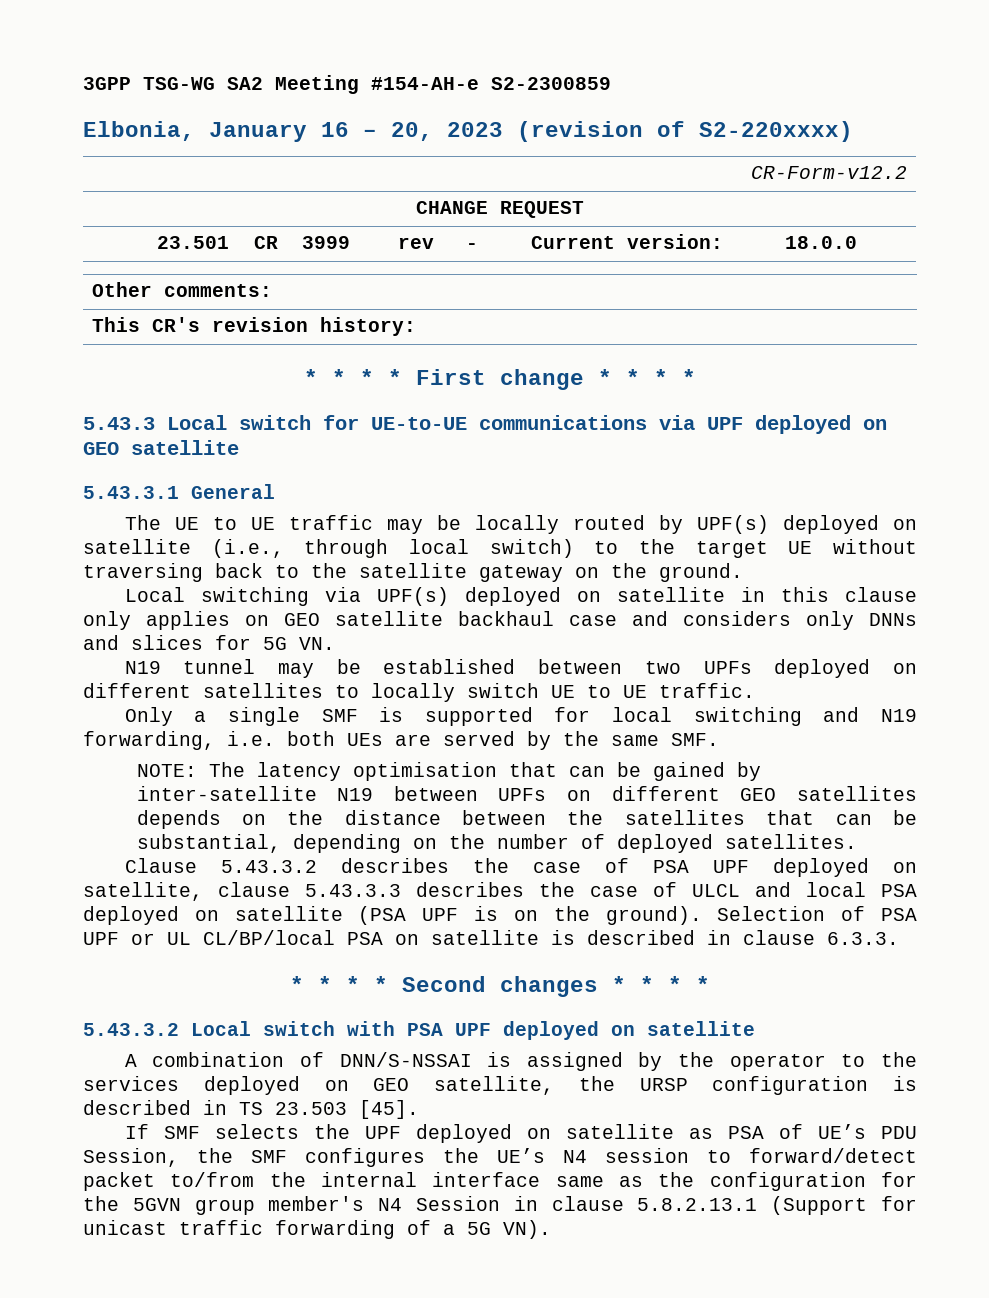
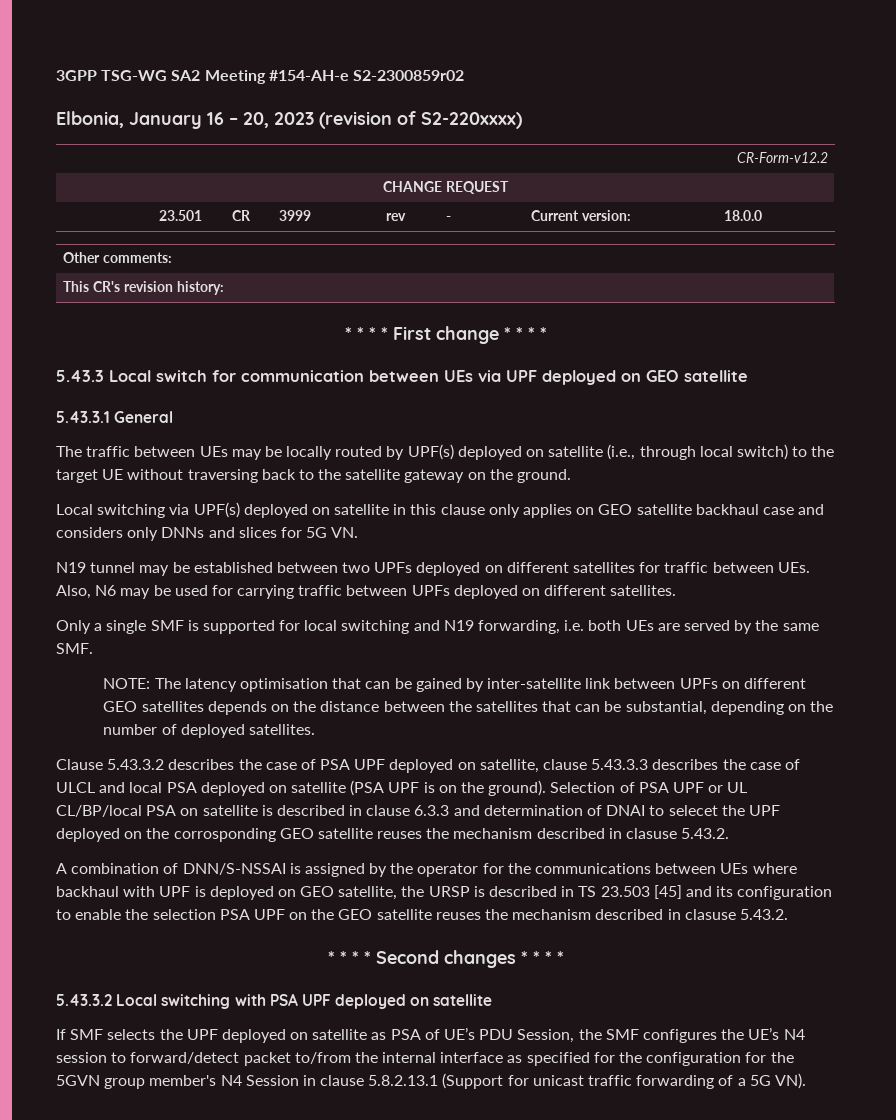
- 3GPP TSG-WG SA2 Meeting #154-AH-e S2-2300859
+ 3GPP TSG-WG SA2 Meeting #154-AH-e S2-2300859r02
- 5.43.3 Local switch for UE-to-UE communications via UPF deployed on GEO satellite
+ 5.43.3 Local switch for communication between UEs via UPF deployed on GEO satellite
- The UE to UE traffic may be locally routed by UPF(s) deployed on satellite (i.e., through local switch) to the target UE without traversing back to the satellite gateway on the ground.
+ The traffic between UEs may be locally routed by UPF(s) deployed on satellite (i.e., through local switch) to the target UE without traversing back to the satellite gateway on the ground.
- N19 tunnel may be established between two UPFs deployed on different satellites to locally switch UE to UE traffic.
+ N19 tunnel may be established between two UPFs deployed on different satellites for traffic between UEs. Also, N6 may be used for carrying traffic between UPFs deployed on different satellites.
- NOTE: The latency optimisation that can be gained by inter-satellite N19 between UPFs on different GEO satellites depends on the distance between the satellites that can be substantial, depending on the number of deployed satellites.
+ NOTE: The latency optimisation that can be gained by inter-satellite link between UPFs on different GEO satellites depends on the distance between the satellites that can be substantial, depending on the number of deployed satellites.
- Selection of PSA UPF or UL CL/BP/local PSA on satellite is described in clause 6.3.3.
+ Selection of PSA UPF or UL CL/BP/local PSA on satellite is described in clause 6.3.3 and determination of DNAI to selecet the UPF deployed on the corrosponding GEO satellite reuses the mechanism described in clasuse 5.43.2.
+ A combination of DNN/S-NSSAI is assigned by the operator for the communications between UEs where backhaul with UPF is deployed on GEO satellite, the URSP is described in TS 23.503 [45] and its configuration to enable the selection PSA UPF on the GEO satellite reuses the mechanism described in clasuse 5.43.2.
- 5.43.3.2 Local switch with PSA UPF deployed on satellite
+ 5.43.3.2 Local switching with PSA UPF deployed on satellite
- A combination of DNN/S-NSSAI is assigned by the operator to the services deployed on GEO satellite, the URSP configuration is described in TS 23.503 [45].
- If SMF selects the UPF deployed on satellite as PSA of UE’s PDU Session, the SMF configures the UE’s N4 session to forward/detect packet to/from the internal interface same as the configuration for the 5GVN group member's N4 Session in clause 5.8.2.13.1 (Support for unicast traffic forwarding of a 5G VN).
+ If SMF selects the UPF deployed on satellite as PSA of UE’s PDU Session, the SMF configures the UE’s N4 session to forward/detect packet to/from the internal interface as specified for the configuration for the 5GVN group member's N4 Session in clause 5.8.2.13.1 (Support for unicast traffic forwarding of a 5G VN).

